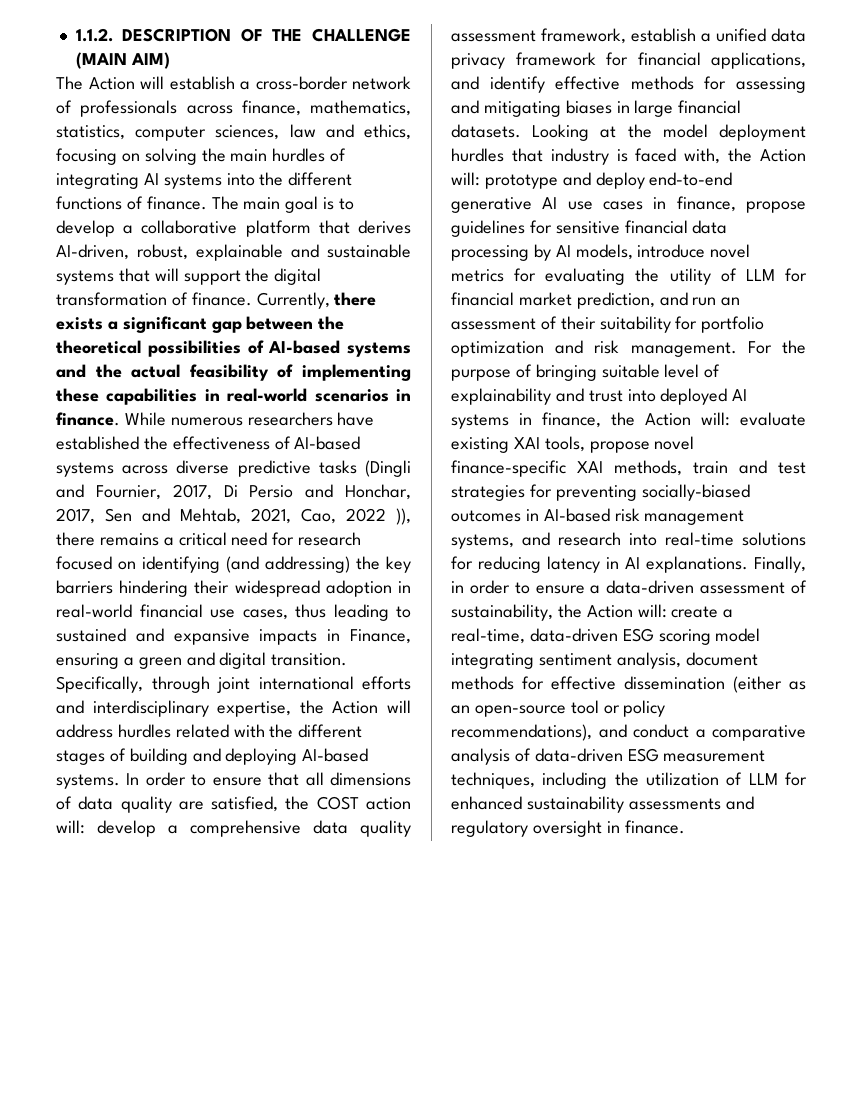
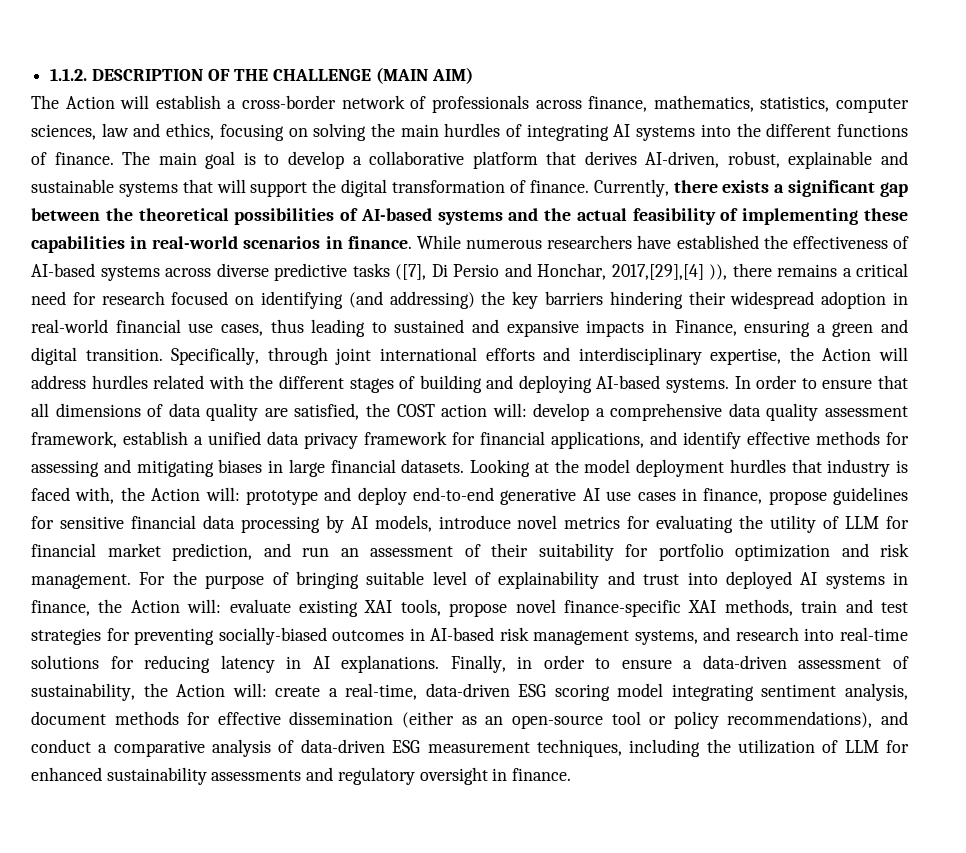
- While numerous researchers have established the effectiveness of AI-based systems across diverse predictive tasks (Dingli and Fournier, 2017, Di Persio and Honchar, 2017, Sen and Mehtab, 2021, Cao, 2022 )), there remains a critical need for research focused on identifying (and addressing) the key barriers hindering their widespread adoption in real-world financial use cases, thus leading to sustained and expansive impacts in Finance, ensuring a green and digital transition.
+ While numerous researchers have established the effectiveness of AI-based systems across diverse predictive tasks ([7], Di Persio and Honchar, 2017,[29],[4] )), there remains a critical need for research focused on identifying (and addressing) the key barriers hindering their widespread adoption in real-world financial use cases, thus leading to sustained and expansive impacts in Finance, ensuring a green and digital transition.

